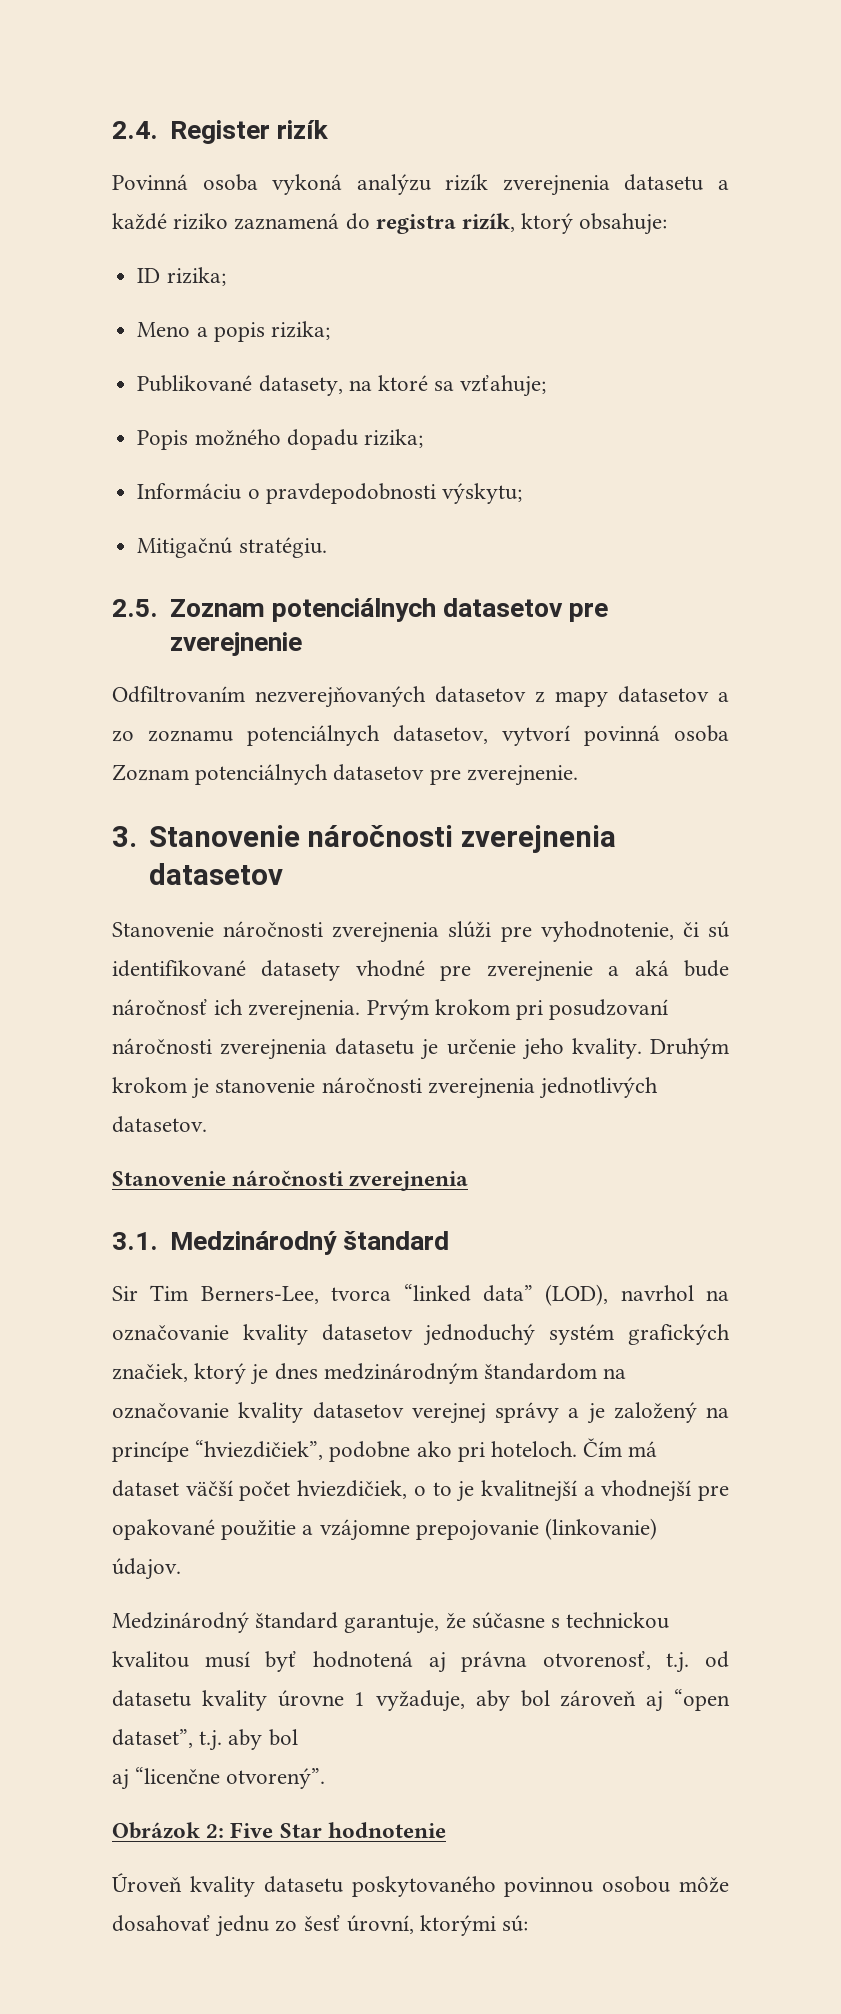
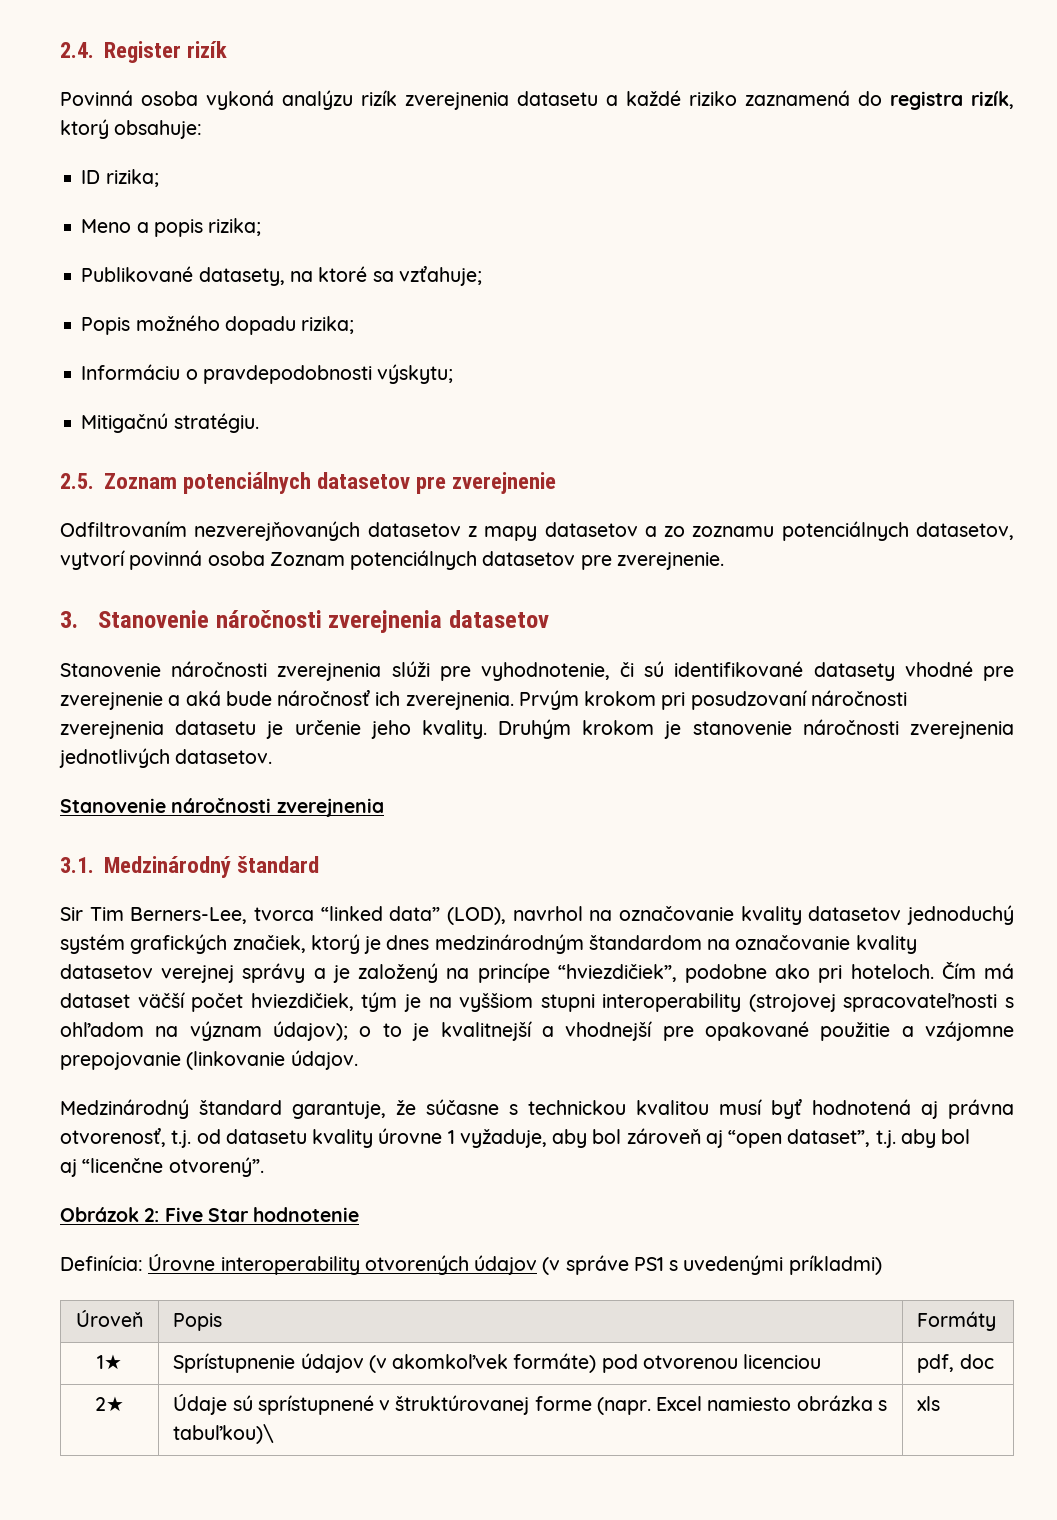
- Čím má dataset väčší počet hviezdičiek, o to je kvalitnejší a vhodnejší pre opakované použitie a vzájomne prepojovanie (linkovanie) údajov.
+ Čím má dataset väčší počet hviezdičiek, tým je na vyššiom stupni interoperability (strojovej spracovateľnosti s ohľadom na význam údajov); o to je kvalitnejší a vhodnejší pre opakované použitie a vzájomne prepojovanie (linkovanie údajov.
- Úroveň kvality datasetu poskytovaného povinnou osobou môže dosahovať jednu zo šesť úrovní, ktorými sú:
+ Definícia: Úrovne interoperability otvorených údajov (v správe PS1 s uvedenými príkladmi)
+ Úroveň | Popis | Formáty
+ 1★ | Sprístupnenie údajov (v akomkoľvek formáte) pod otvorenou licenciou | pdf, doc
+ 2★ | Údaje sú sprístupnené v štruktúrovanej forme (napr. Excel namiesto obrázka s tabuľkou)\ | xls

